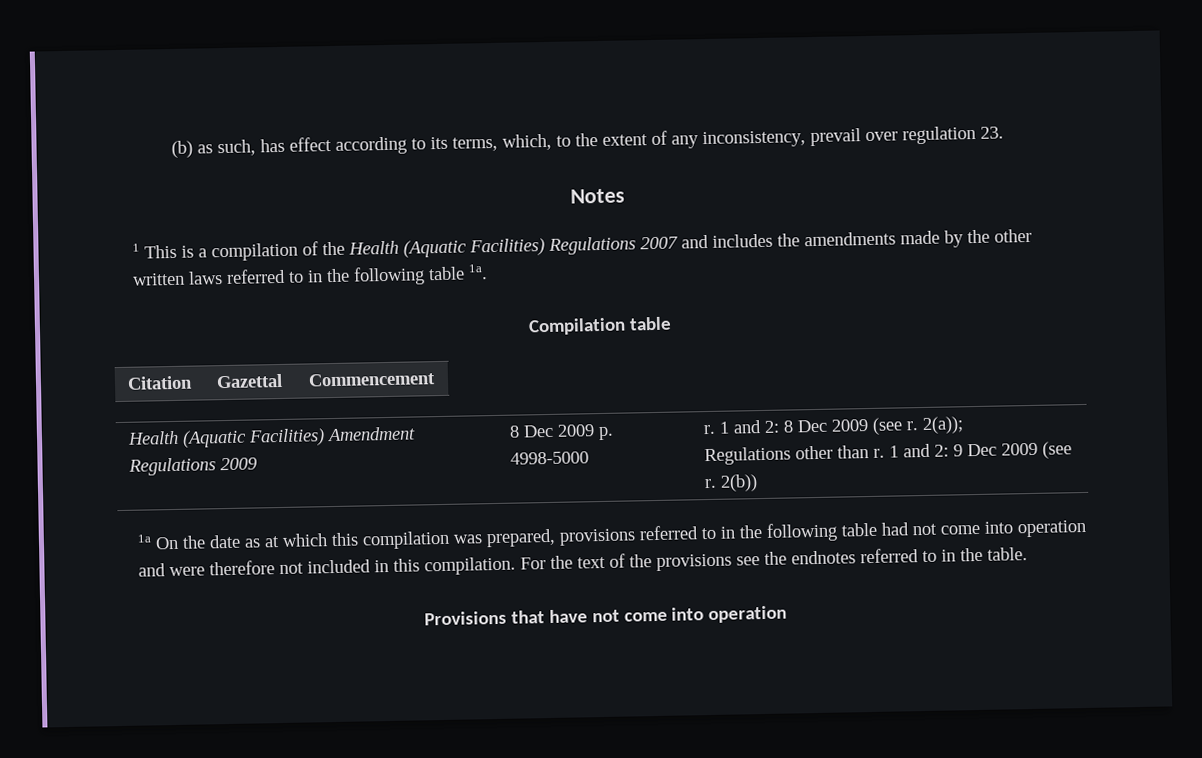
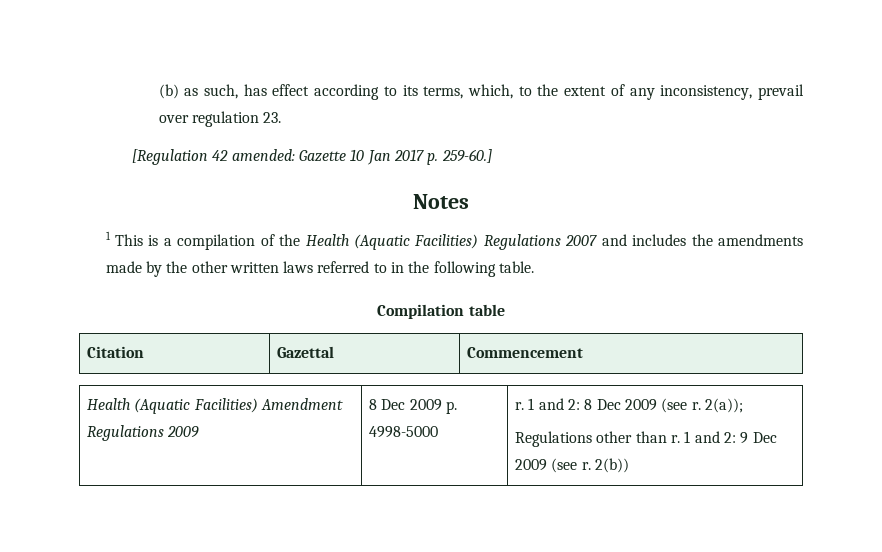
+ [Regulation 42 amended: Gazette 10 Jan 2017 p. 259-60.]
- 1 This is a compilation of the Health (Aquatic Facilities) Regulations 2007 and includes the amendments made by the other written laws referred to in the following table 1a.
+ 1 This is a compilation of the Health (Aquatic Facilities) Regulations 2007 and includes the amendments made by the other written laws referred to in the following table.
- 1a On the date as at which this compilation was prepared, provisions referred to in the following table had not come into operation and were therefore not included in this compilation. For the text of the provisions see the endnotes referred to in the table.
- Provisions that have not come into operation

